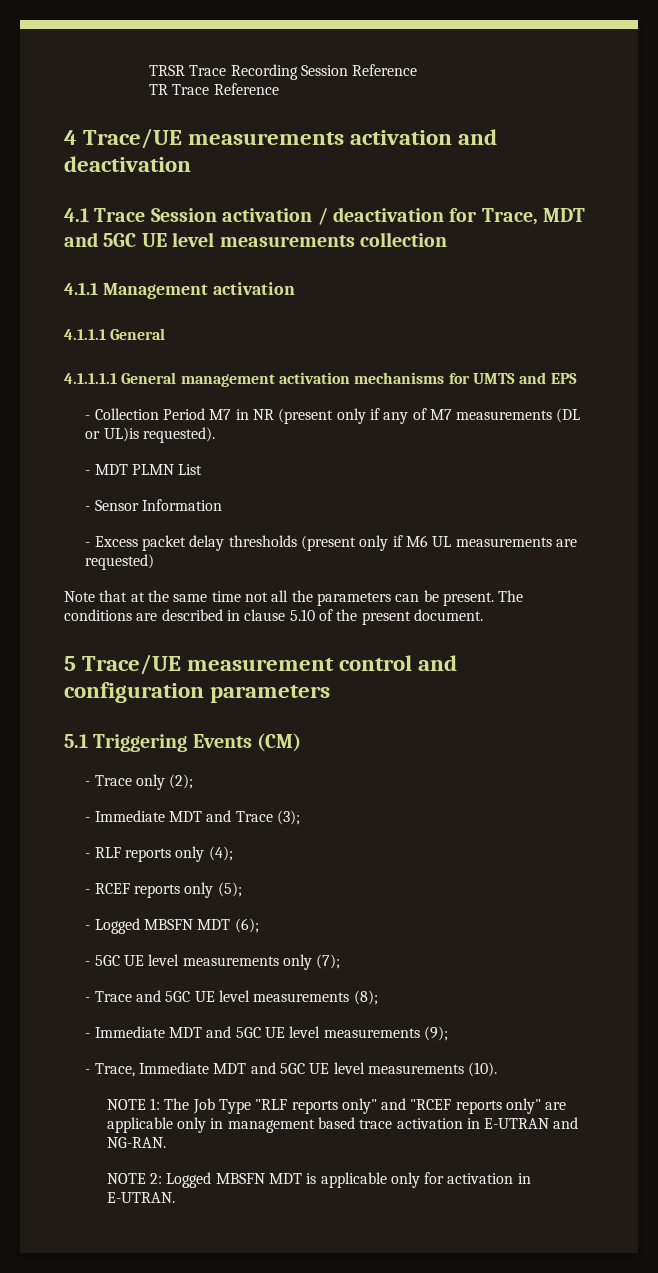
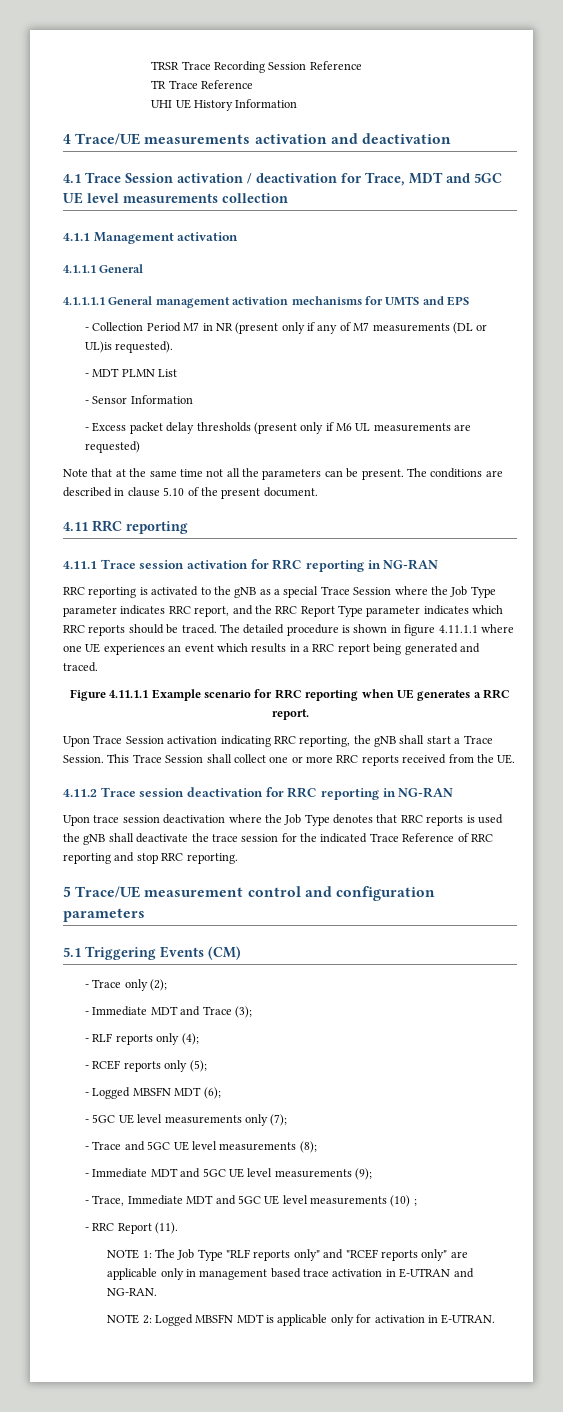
+ UHI UE History Information
+ 4.11 RRC reporting
+ 4.11.1 Trace session activation for RRC reporting in NG-RAN
+ RRC reporting is activated to the gNB as a special Trace Session where the Job Type parameter indicates RRC report, and the RRC Report Type parameter indicates which RRC reports should be traced. The detailed procedure is shown in figure 4.11.1.1 where one UE experiences an event which results in a RRC report being generated and traced.
+ Figure 4.11.1.1 Example scenario for RRC reporting when UE generates a RRC report.
+ Upon Trace Session activation indicating RRC reporting, the gNB shall start a Trace Session. This Trace Session shall collect one or more RRC reports received from the UE.
+ 4.11.2 Trace session deactivation for RRC reporting in NG-RAN
+ Upon trace session deactivation where the Job Type denotes that RRC reports is used the gNB shall deactivate the trace session for the indicated Trace Reference of RRC reporting and stop RRC reporting.
- - Trace, Immediate MDT and 5GC UE level measurements (10).
+ - Trace, Immediate MDT and 5GC UE level measurements (10) ;
+ - RRC Report (11).

